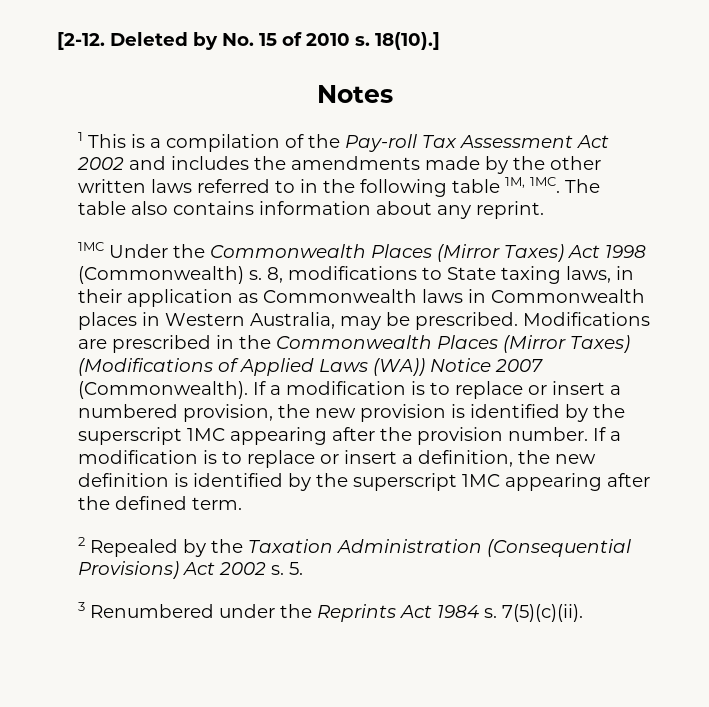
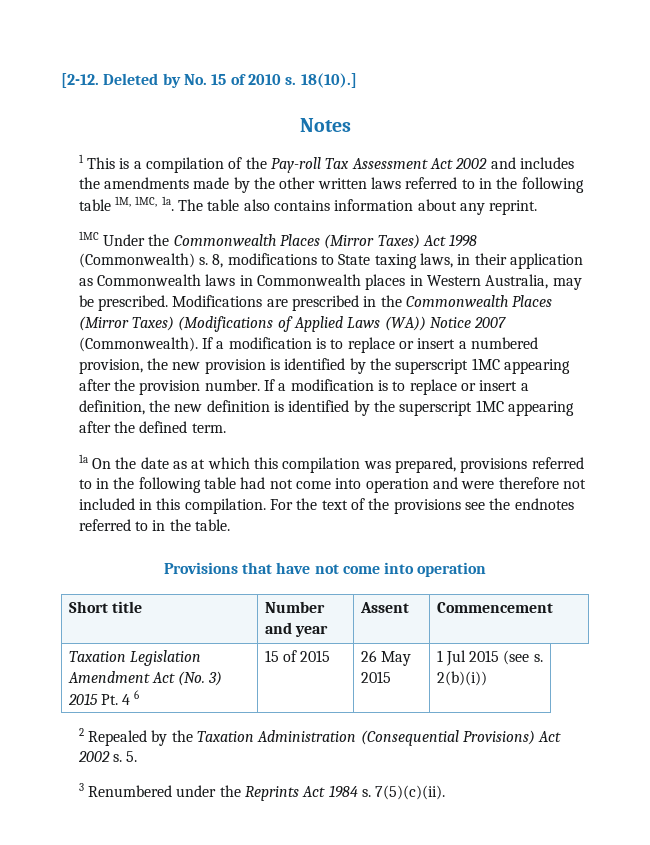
- 1 This is a compilation of the Pay-roll Tax Assessment Act 2002 and includes the amendments made by the other written laws referred to in the following table 1M, 1MC.
+ 1 This is a compilation of the Pay-roll Tax Assessment Act 2002 and includes the amendments made by the other written laws referred to in the following table 1M, 1MC, 1a.
+ 1a On the date as at which this compilation was prepared, provisions referred to in the following table had not come into operation and were therefore not included in this compilation. For the text of the provisions see the endnotes referred to in the table.
+ Provisions that have not come into operation
+ Short title | Number and year | Assent | Commencement
+ Taxation Legislation Amendment Act (No. 3) 2015 Pt. 4 6 | 15 of 2015 | 26 May 2015 | 1 Jul 2015 (see s. 2(b)(i))

